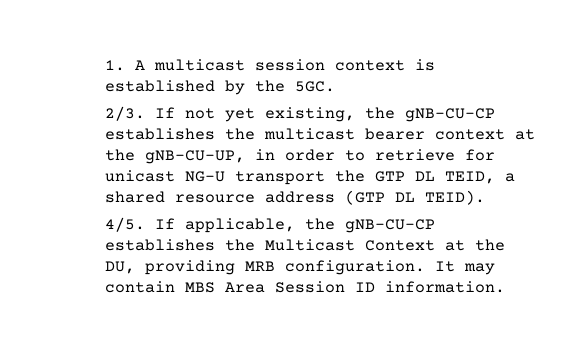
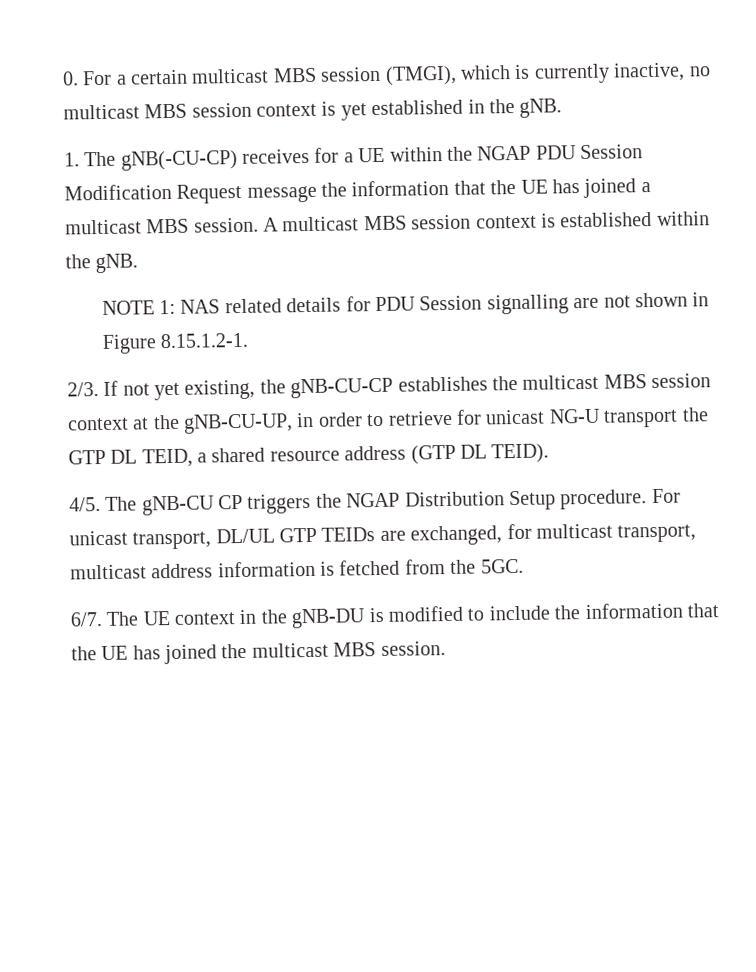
- 1. A multicast session context is established by the 5GC.
+ 0. For a certain multicast MBS session (TMGI), which is currently inactive, no multicast MBS session context is yet established in the gNB.
+ 1. The gNB(-CU-CP) receives for a UE within the NGAP PDU Session Modification Request message the information that the UE has joined a multicast MBS session. A multicast MBS session context is established within the gNB.
+ NOTE 1: NAS related details for PDU Session signalling are not shown in Figure 8.15.1.2-1.
- If not yet existing, the gNB-CU-CP establishes the multicast bearer context at the gNB-CU-UP, in order to retrieve for unicast NG-U transport the GTP DL TEID, a shared resource address (GTP DL TEID).
+ If not yet existing, the gNB-CU-CP establishes the multicast MBS session context at the gNB-CU-UP, in order to retrieve for unicast NG-U transport the GTP DL TEID, a shared resource address (GTP DL TEID).
- If applicable, the gNB-CU-CP establishes the Multicast Context at the DU, providing MRB configuration. It may contain MBS Area Session ID information.
+ The gNB-CU CP triggers the NGAP Distribution Setup procedure. For unicast transport, DL/UL GTP TEIDs are exchanged, for multicast transport, multicast address information is fetched from the 5GC.
+ 6/7. The UE context in the gNB-DU is modified to include the information that the UE has joined the multicast MBS session.

